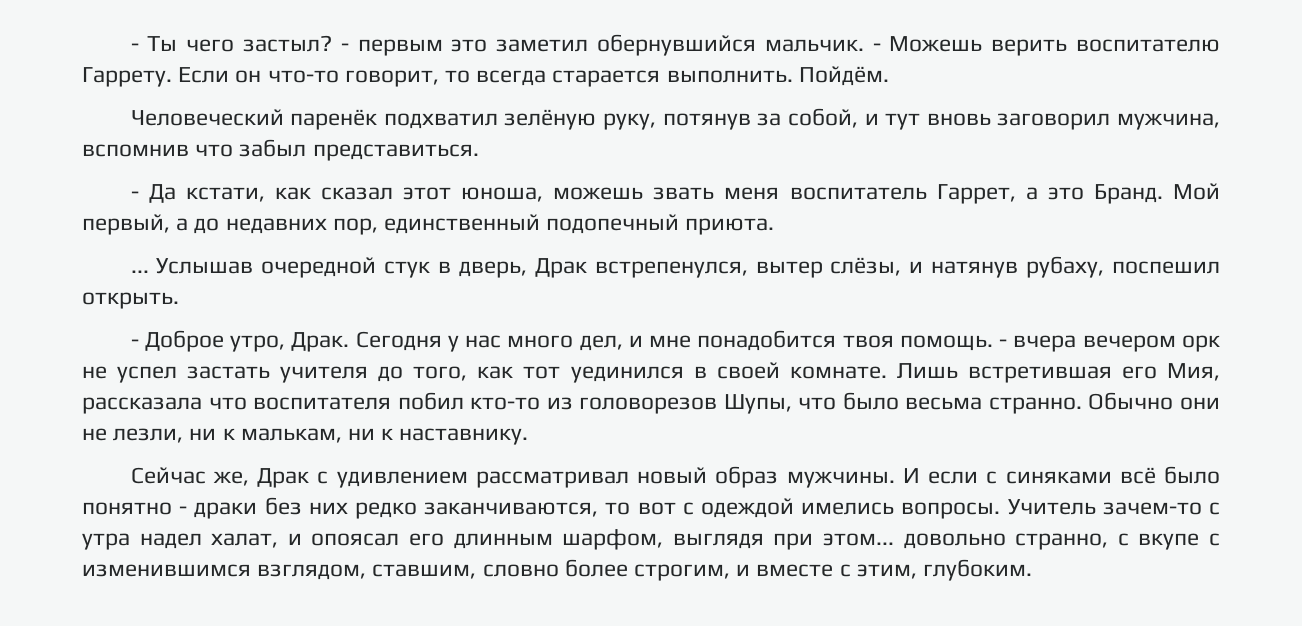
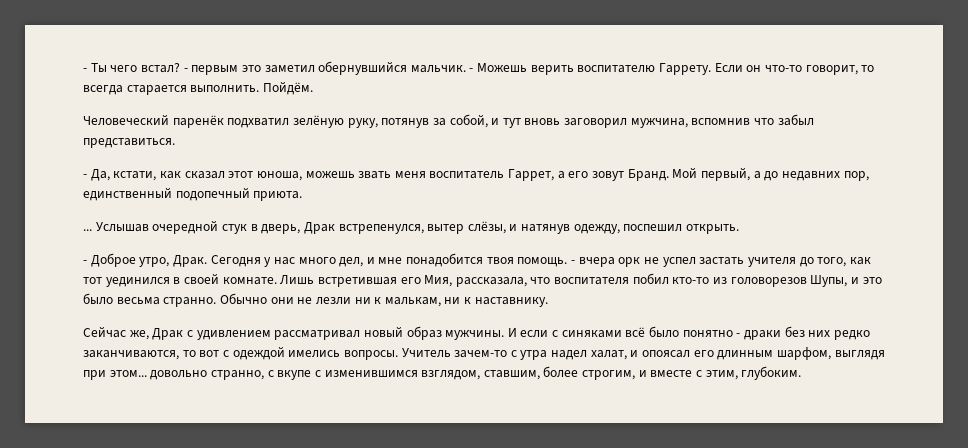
- - Ты чего застыл?
+ - Ты чего встал?
- - Да кстати, как сказал этот юноша, можешь звать меня воспитатель Гаррет, а это Бранд.
+ - Да, кстати, как сказал этот юноша, можешь звать меня воспитатель Гаррет, а его зовут Бранд.
- Услышав очередной стук в дверь, Драк встрепенулся, вытер слёзы, и натянув рубаху, поспешил открыть.
+ Услышав очередной стук в дверь, Драк встрепенулся, вытер слёзы, и натянув одежду, поспешил открыть.
- - вчера вечером орк не успел застать учителя до того, как тот уединился в своей комнате.
+ - вчера орк не успел застать учителя до того, как тот уединился в своей комнате.
- Лишь встретившая его Мия, рассказала что воспитателя побил кто-то из головорезов Шупы, что было весьма странно.
+ Лишь встретившая его Мия, рассказала, что воспитателя побил кто-то из головорезов Шупы, и это было весьма странно.
- Обычно они не лезли, ни к малькам, ни к наставнику.
+ Обычно они не лезли ни к малькам, ни к наставнику.
- Учитель зачем-то с утра надел халат, и опоясал его длинным шарфом, выглядя при этом... довольно странно, с вкупе с изменившимся взглядом, ставшим, словно более строгим, и вместе с этим, глубоким.
+ Учитель зачем-то с утра надел халат, и опоясал его длинным шарфом, выглядя при этом... довольно странно, с вкупе с изменившимся взглядом, ставшим, более строгим, и вместе с этим, глубоким.

